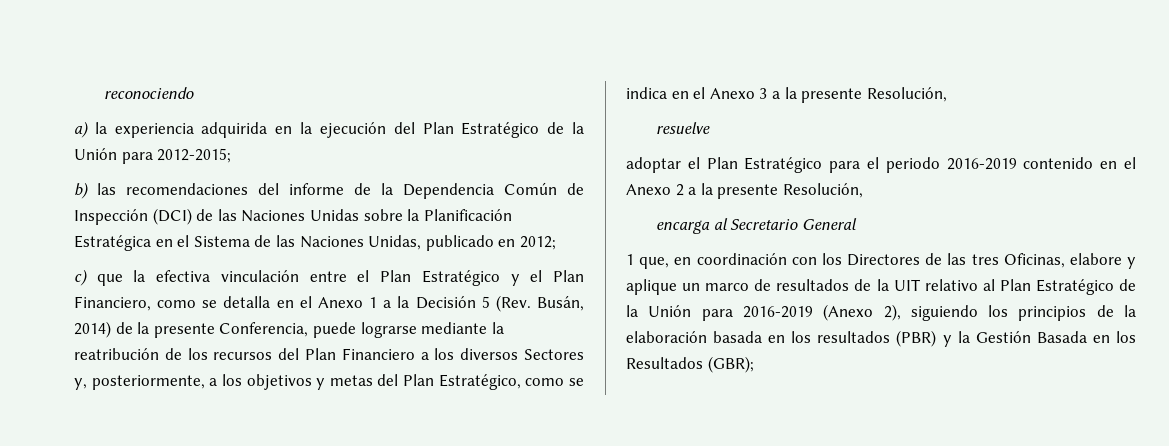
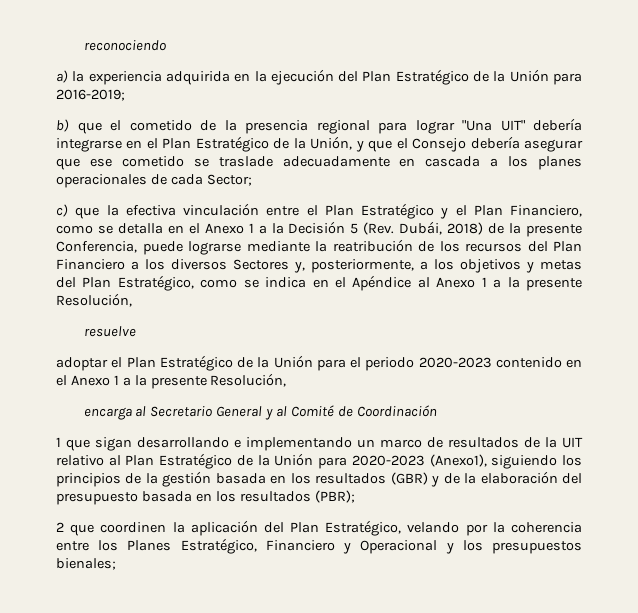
- a) la experiencia adquirida en la ejecución del Plan Estratégico de la Unión para 2012-2015;
+ a) la experiencia adquirida en la ejecución del Plan Estratégico de la Unión para 2016-2019;
- b) las recomendaciones del informe de la Dependencia Común de Inspección (DCI) de las Naciones Unidas sobre la Planificación Estratégica en el Sistema de las Naciones Unidas, publicado en 2012;
+ b) que el cometido de la presencia regional para lograr "Una UIT" debería integrarse en el Plan Estratégico de la Unión, y que el Consejo debería asegurar que ese cometido se traslade adecuadamente en cascada a los planes operacionales de cada Sector;
- c) que la efectiva vinculación entre el Plan Estratégico y el Plan Financiero, como se detalla en el Anexo 1 a la Decisión 5 (Rev. Busán, 2014) de la presente Conferencia, puede lograrse mediante la reatribución de los recursos del Plan Financiero a los diversos Sectores y, posteriormente, a los objetivos y metas del Plan Estratégico, como se indica en el Anexo 3 a la presente Resolución,
+ c) que la efectiva vinculación entre el Plan Estratégico y el Plan Financiero, como se detalla en el Anexo 1 a la Decisión 5 (Rev. Dubái, 2018) de la presente Conferencia, puede lograrse mediante la reatribución de los recursos del Plan Financiero a los diversos Sectores y, posteriormente, a los objetivos y metas del Plan Estratégico, como se indica en el Apéndice al Anexo 1 a la presente Resolución,
- adoptar el Plan Estratégico para el periodo 2016-2019 contenido en el Anexo 2 a la presente Resolución,
+ adoptar el Plan Estratégico de la Unión para el periodo 2020-2023 contenido en el Anexo 1 a la presente Resolución,
- encarga al Secretario General
- 1 que, en coordinación con los Directores de las tres Oficinas, elabore y aplique un marco de resultados de la UIT relativo al Plan Estratégico de la Unión para 2016-2019 (Anexo 2), siguiendo los principios de la elaboración basada en los resultados (PBR) y la Gestión Basada en los Resultados (GBR);
+ encarga al Secretario General y al Comité de Coordinación
+ 1 que sigan desarrollando e implementando un marco de resultados de la UIT relativo al Plan Estratégico de la Unión para 2020-2023 (Anexo1), siguiendo los principios de la gestión basada en los resultados (GBR) y de la elaboración del presupuesto basada en los resultados (PBR);
+ 2 que coordinen la aplicación del Plan Estratégico, velando por la coherencia entre los Planes Estratégico, Financiero y Operacional y los presupuestos bienales;

